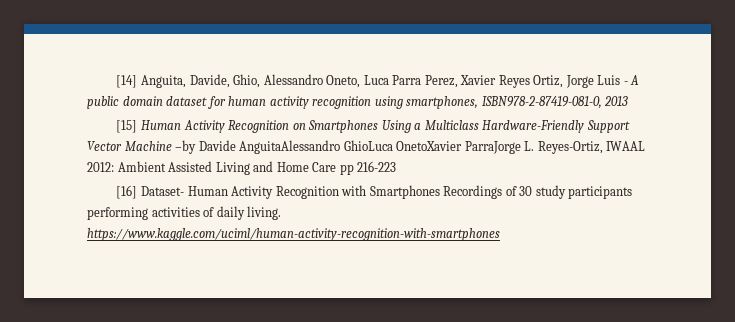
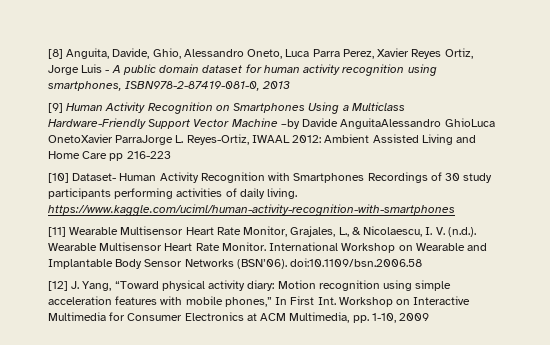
- [14] Anguita, Davide, Ghio, Alessandro Oneto, Luca Parra Perez, Xavier Reyes Ortiz, Jorge Luis - A public domain dataset for human activity recognition using smartphones, ISBN978-2-87419-081-0, 2013
+ [8] Anguita, Davide, Ghio, Alessandro Oneto, Luca Parra Perez, Xavier Reyes Ortiz, Jorge Luis - A public domain dataset for human activity recognition using smartphones, ISBN978-2-87419-081-0, 2013
- [15] Human Activity Recognition on Smartphones Using a Multiclass Hardware-Friendly Support Vector Machine –by Davide AnguitaAlessandro GhioLuca OnetoXavier ParraJorge L. Reyes-Ortiz, IWAAL 2012: Ambient Assisted Living and Home Care pp 216-223
+ [9] Human Activity Recognition on Smartphones Using a Multiclass Hardware-Friendly Support Vector Machine –by Davide AnguitaAlessandro GhioLuca OnetoXavier ParraJorge L. Reyes-Ortiz, IWAAL 2012: Ambient Assisted Living and Home Care pp 216-223
- [16] Dataset- Human Activity Recognition with Smartphones Recordings of 30 study participants performing activities of daily living. https://www.kaggle.com/uciml/human-activity-recognition-with-smartphones
+ [10] Dataset- Human Activity Recognition with Smartphones Recordings of 30 study participants performing activities of daily living. https://www.kaggle.com/uciml/human-activity-recognition-with-smartphones
+ [11] Wearable Multisensor Heart Rate Monitor, Grajales, L., & Nicolaescu, I. V. (n.d.). Wearable Multisensor Heart Rate Monitor. International Workshop on Wearable and Implantable Body Sensor Networks (BSN’06). doi:10.1109/bsn.2006.58
+ [12] J. Yang, “Toward physical activity diary: Motion recognition using simple acceleration features with mobile phones,” In First Int. Workshop on Interactive Multimedia for Consumer Electronics at ACM Multimedia, pp. 1-10, 2009

